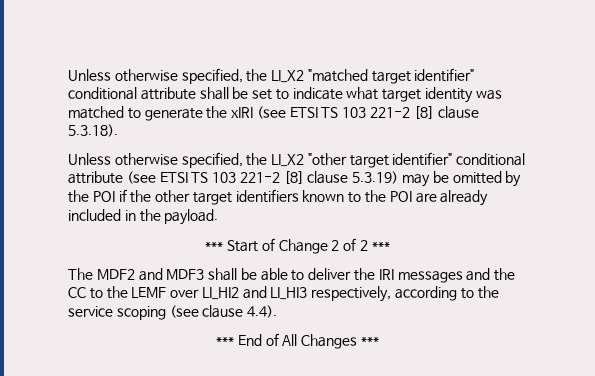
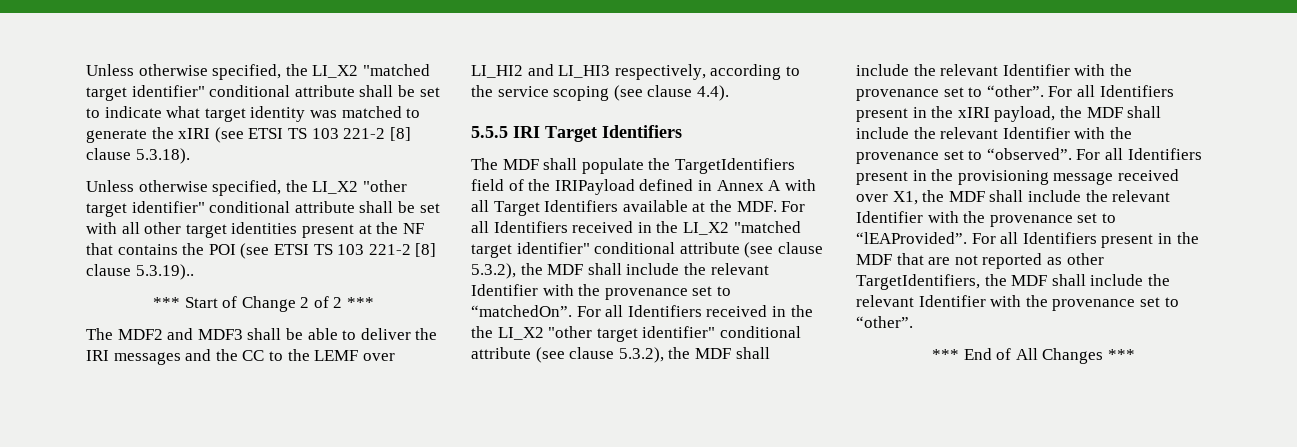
- Unless otherwise specified, the LI_X2 "other target identifier" conditional attribute (see ETSI TS 103 221-2 [8] clause 5.3.19) may be omitted by the POI if the other target identifiers known to the POI are already included in the payload.
+ Unless otherwise specified, the LI_X2 "other target identifier" conditional attribute shall be set with all other target identities present at the NF that contains the POI (see ETSI TS 103 221-2 [8] clause 5.3.19)..
+ 5.5.5 IRI Target Identifiers
+ The MDF shall populate the TargetIdentifiers field of the IRIPayload defined in Annex A with all Target Identifiers available at the MDF. For all Identifiers received in the LI_X2 "matched target identifier" conditional attribute (see clause 5.3.2), the MDF shall include the relevant Identifier with the provenance set to “matchedOn”. For all Identifiers received in the the LI_X2 "other target identifier" conditional attribute (see clause 5.3.2), the MDF shall include the relevant Identifier with the provenance set to “other”. For all Identifiers present in the xIRI payload, the MDF shall include the relevant Identifier with the provenance set to “observed”. For all Identifiers present in the provisioning message received over X1, the MDF shall include the relevant Identifier with the provenance set to “lEAProvided”. For all Identifiers present in the MDF that are not reported as other TargetIdentifiers, the MDF shall include the relevant Identifier with the provenance set to “other”.

